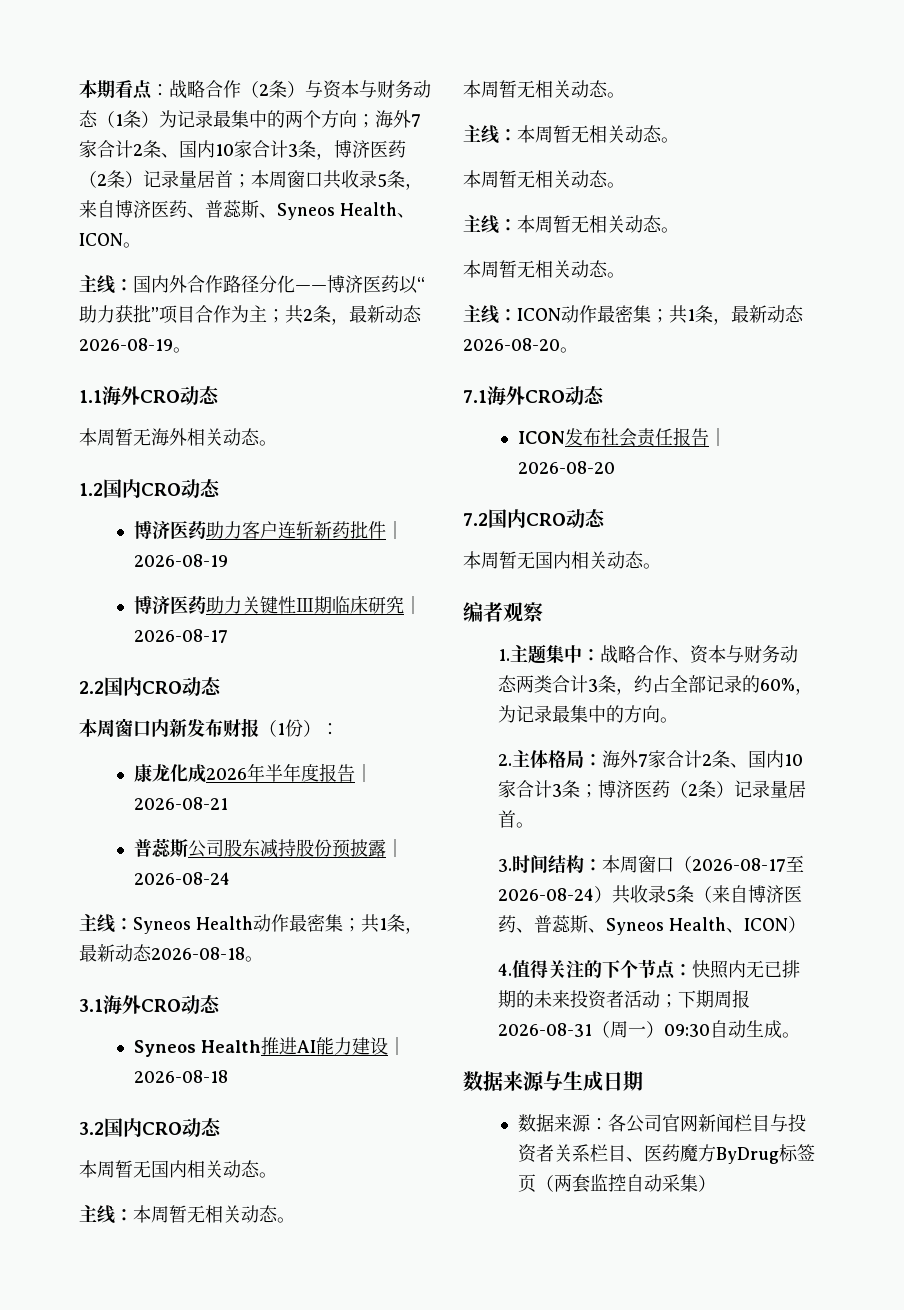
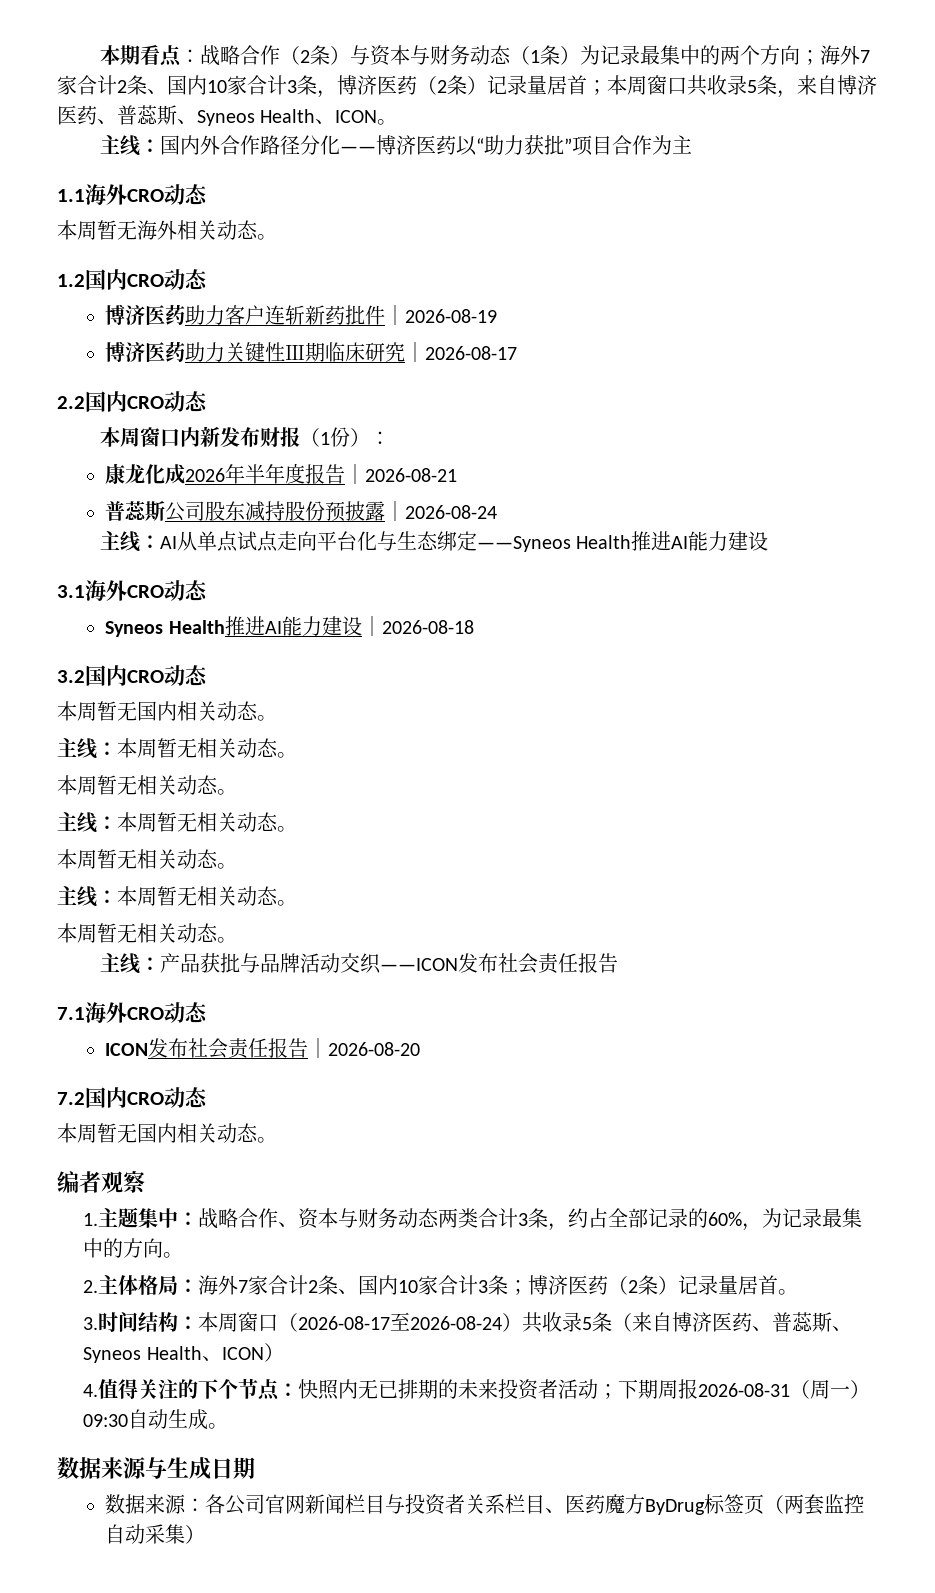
- 主线：国内外合作路径分化——博济医药以“助力获批”项目合作为主；共2条，最新动态2026-08-19。
+ 主线：国内外合作路径分化——博济医药以“助力获批”项目合作为主
- 主线：Syneos Health动作最密集；共1条，最新动态2026-08-18。
+ 主线：AI从单点试点走向平台化与生态绑定——Syneos Health推进AI能力建设
- 主线：ICON动作最密集；共1条，最新动态2026-08-20。
+ 主线：产品获批与品牌活动交织——ICON发布社会责任报告

